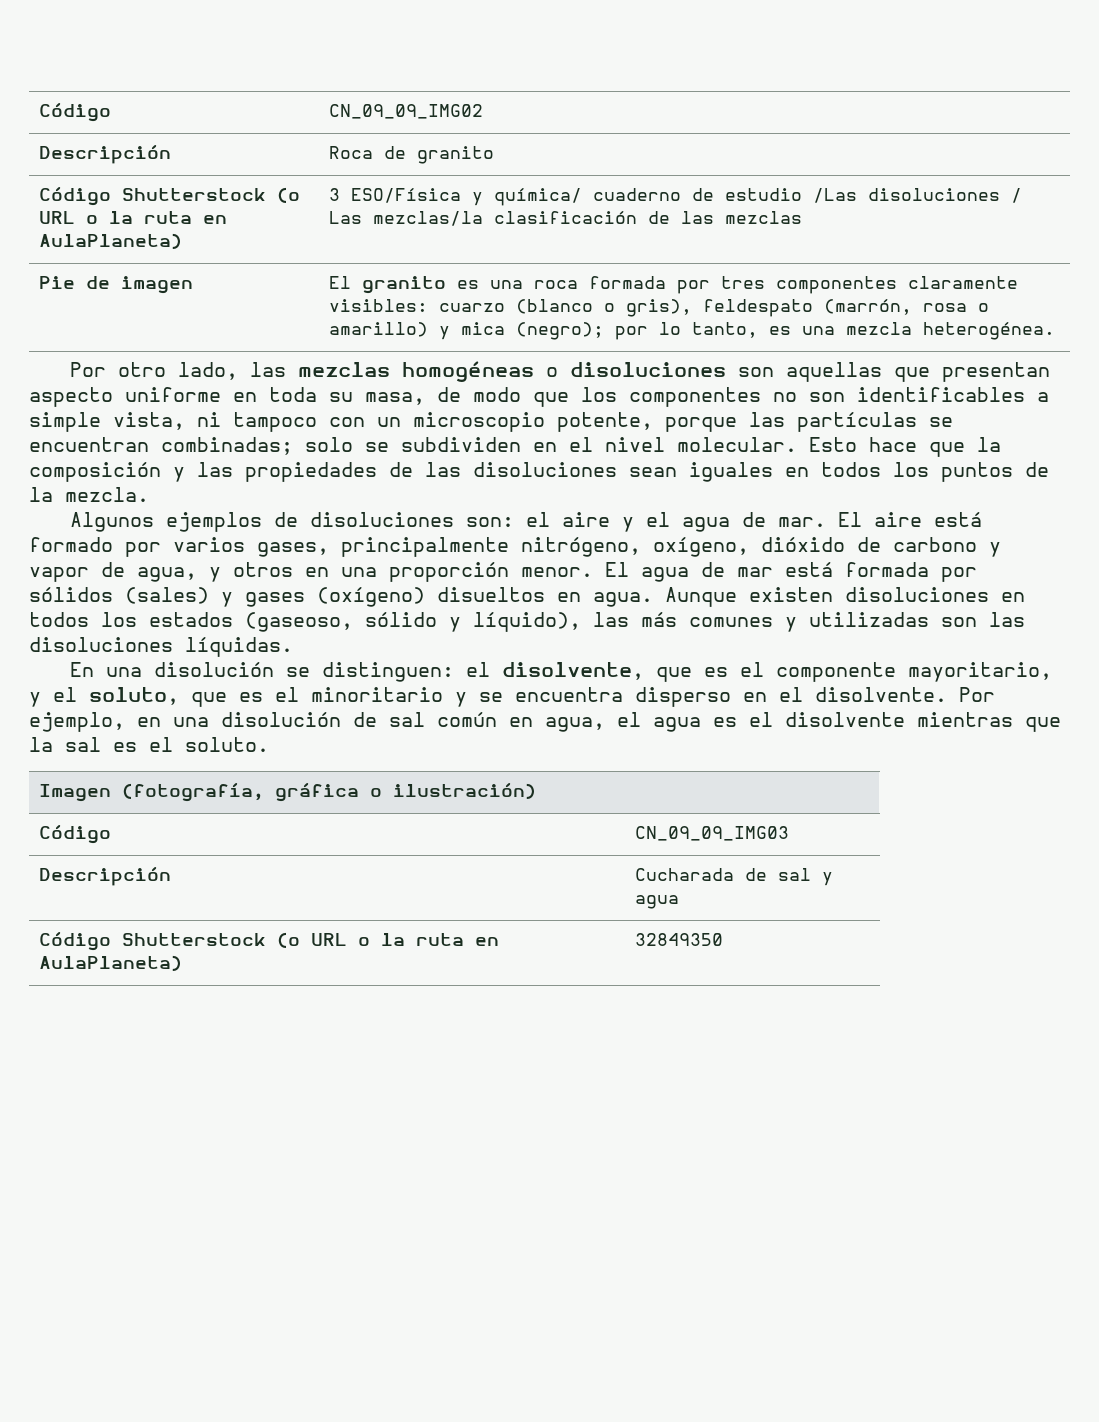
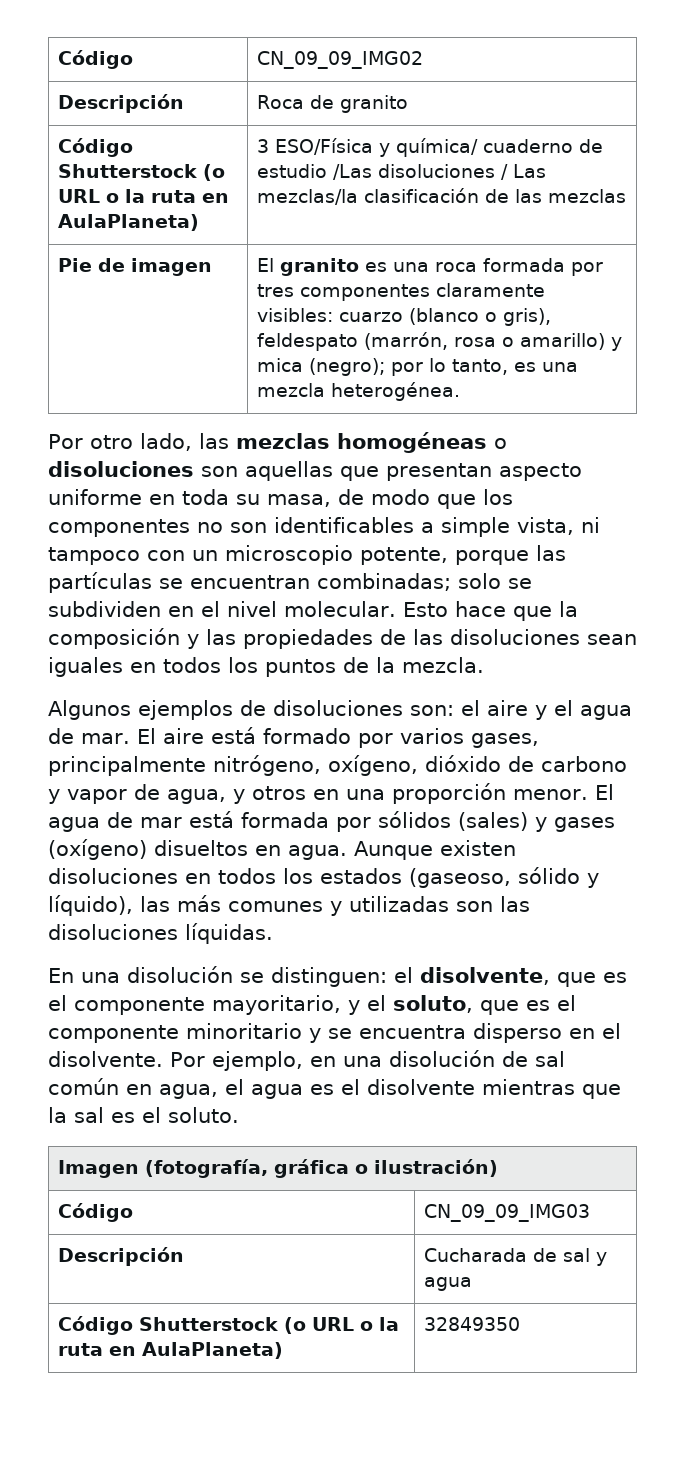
- En una disolución se distinguen: el disolvente, que es el componente mayoritario, y el soluto, que es el minoritario y se encuentra disperso en el disolvente.
+ En una disolución se distinguen: el disolvente, que es el componente mayoritario, y el soluto, que es el componente minoritario y se encuentra disperso en el disolvente.

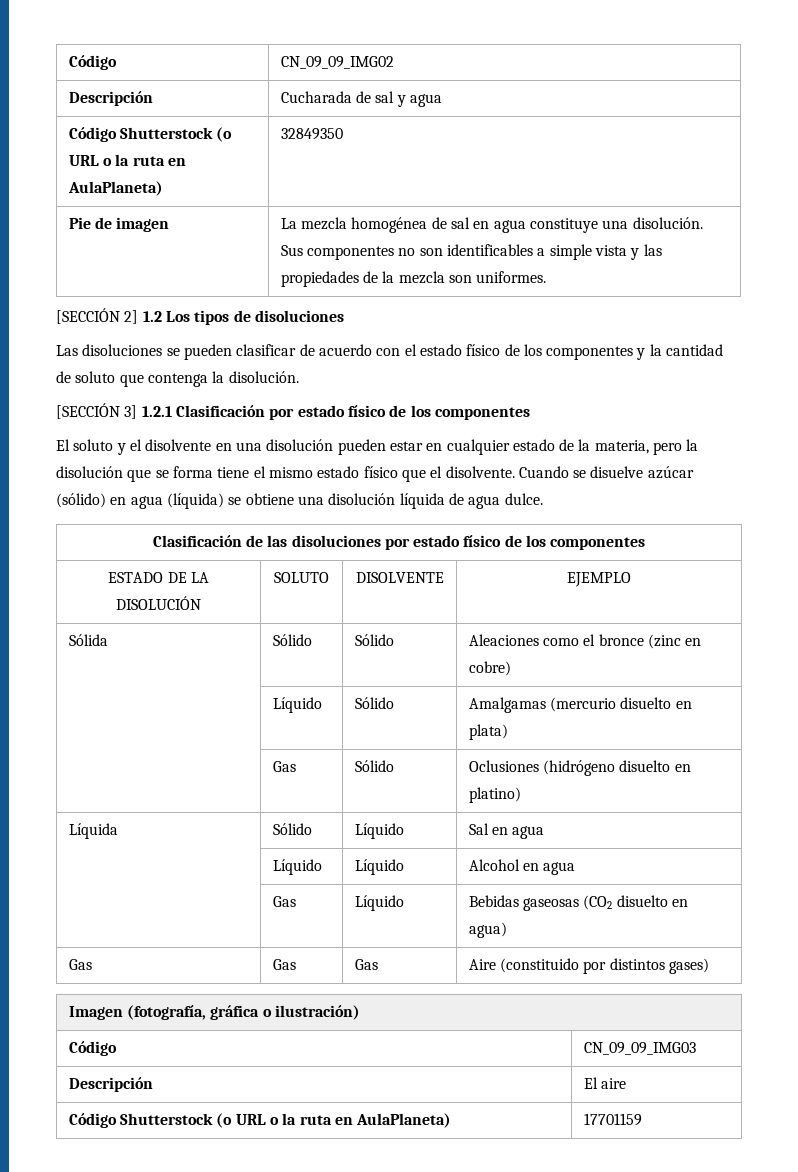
- Descripción | Roca de granito
- Código Shutterstock (o URL o la ruta en AulaPlaneta) | 3 ESO/Física y química/ cuaderno de estudio /Las disoluciones / Las mezclas/la clasificación de las mezclas
- Pie de imagen | El granito es una roca formada por tres componentes claramente visibles: cuarzo (blanco o gris), feldespato (marrón, rosa o amarillo) y mica (negro); por lo tanto, es una mezcla heterogénea.
- Por otro lado, las mezclas homogéneas o disoluciones son aquellas que presentan aspecto uniforme en toda su masa, de modo que los componentes no son identificables a simple vista, ni tampoco con un microscopio potente, porque las partículas se encuentran combinadas; solo se subdividen en el nivel molecular. Esto hace que la composición y las propiedades de las disoluciones sean iguales en todos los puntos de la mezcla.
- Algunos ejemplos de disoluciones son: el aire y el agua de mar. El aire está formado por varios gases, principalmente nitrógeno, oxígeno, dióxido de carbono y vapor de agua, y otros en una proporción menor. El agua de mar está formada por sólidos (sales) y gases (oxígeno) disueltos en agua. Aunque existen disoluciones en todos los estados (gaseoso, sólido y líquido), las más comunes y utilizadas son las disoluciones líquidas.
- En una disolución se distinguen: el disolvente, que es el componente mayoritario, y el soluto, que es el componente minoritario y se encuentra disperso en el disolvente. Por ejemplo, en una disolución de sal común en agua, el agua es el disolvente mientras que la sal es el soluto.
- Imagen (fotografía, gráfica o ilustración)
- Código | CN_09_09_IMG03
+ Pie de imagen | La mezcla homogénea de sal en agua constituye una disolución. Sus componentes no son identificables a simple vista y las propiedades de la mezcla son uniformes.
+ [SECCIÓN 2] 1.2 Los tipos de disoluciones
+ Las disoluciones se pueden clasificar de acuerdo con el estado físico de los componentes y la cantidad de soluto que contenga la disolución.
+ [SECCIÓN 3] 1.2.1 Clasificación por estado físico de los componentes
+ El soluto y el disolvente en una disolución pueden estar en cualquier estado de la materia, pero la disolución que se forma tiene el mismo estado físico que el disolvente. Cuando se disuelve azúcar (sólido) en agua (líquida) se obtiene una disolución líquida de agua dulce.
+ Clasificación de las disoluciones por estado físico de los componentes
+ ESTADO DE LA DISOLUCIÓN | SOLUTO | DISOLVENTE | EJEMPLO
+ Sólida | Sólido | Sólido | Aleaciones como el bronce (zinc en cobre)
+ | Líquido | Sólido | Amalgamas (mercurio disuelto en plata)
+ | Gas | Sólido | Oclusiones (hidrógeno disuelto en platino)
+ Líquida | Sólido | Líquido | Sal en agua
+ | Líquido | Líquido | Alcohol en agua
+ | Gas | Líquido | Bebidas gaseosas (CO2 disuelto en agua)
+ Gas | Gas | Gas | Aire (constituido por distintos gases)
+ Imagen (fotografía, gráfica o ilustración)
+ Código | CN_09_09_IMG03
+ Descripción | El aire
+ Código Shutterstock (o URL o la ruta en AulaPlaneta) | 17701159

